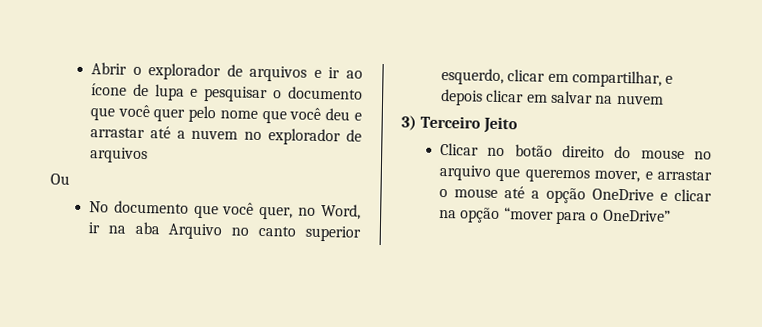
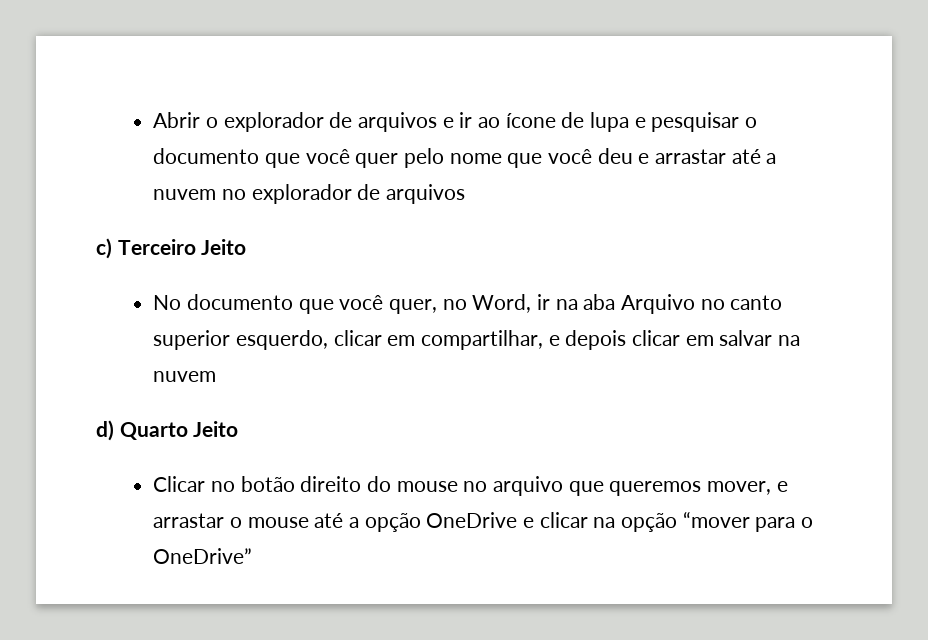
- Ou
+ c) Terceiro Jeito
- 3) Terceiro Jeito
+ d) Quarto Jeito

